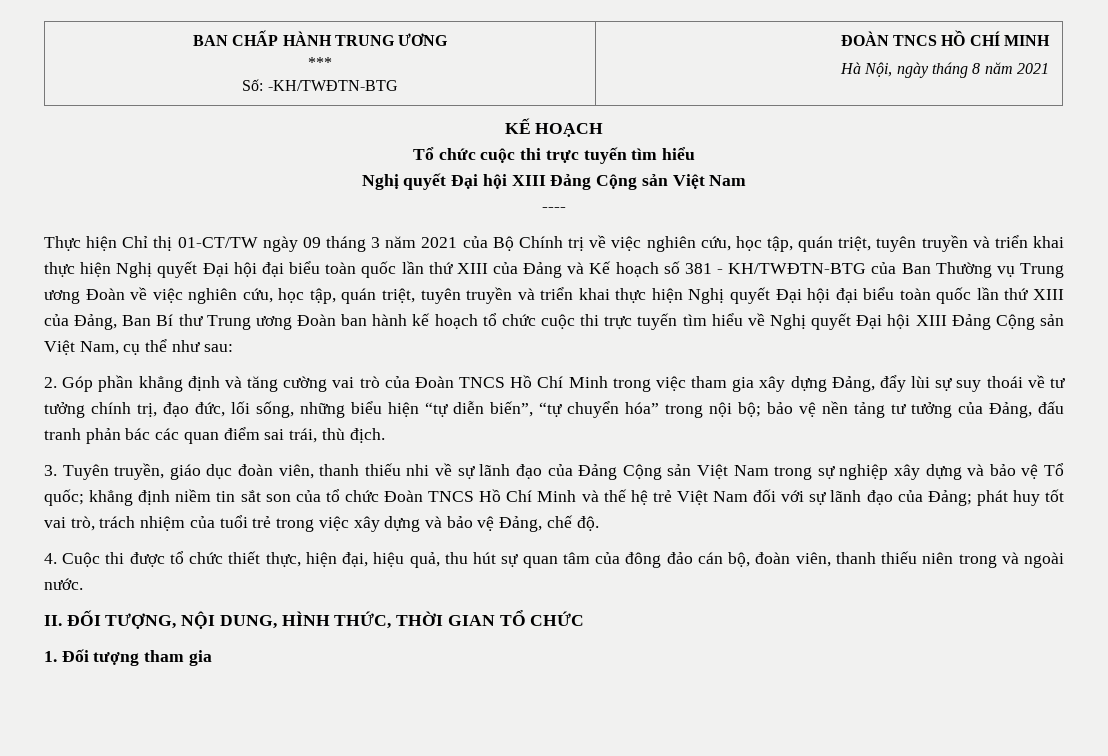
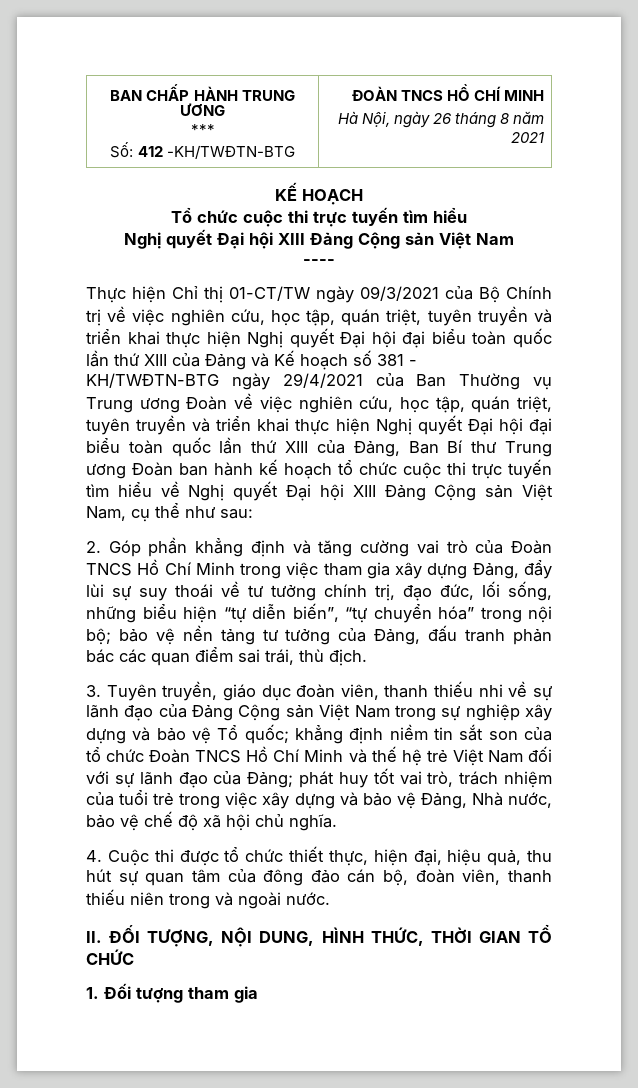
  BAN CHẤP HÀNH TRUNG ƯƠNG
  ***
- Số: -KH/TWĐTN-BTG | ĐOÀN TNCS HỒ CHÍ MINH
- Hà Nội, ngày tháng 8 năm 2021
+ Số: 412 -KH/TWĐTN-BTG | ĐOÀN TNCS HỒ CHÍ MINH
+ Hà Nội, ngày 26 tháng 8 năm 2021
- Thực hiện Chỉ thị 01-CT/TW ngày 09 tháng 3 năm 2021 của Bộ Chính trị về việc nghiên cứu, học tập, quán triệt, tuyên truyền và triển khai thực hiện Nghị quyết Đại hội đại biểu toàn quốc lần thứ XIII của Đảng và Kế hoạch số 381 - KH/TWĐTN-BTG của Ban Thường vụ Trung ương Đoàn về việc nghiên cứu, học tập, quán triệt, tuyên truyền và triển khai thực hiện Nghị quyết Đại hội đại biểu toàn quốc lần thứ XIII của Đảng, Ban Bí thư Trung ương Đoàn ban hành kế hoạch tổ chức cuộc thi trực tuyến tìm hiểu về Nghị quyết Đại hội XIII Đảng Cộng sản Việt Nam, cụ thể như sau:
+ Thực hiện Chỉ thị 01-CT/TW ngày 09/3/2021 của Bộ Chính trị về việc nghiên cứu, học tập, quán triệt, tuyên truyền và triển khai thực hiện Nghị quyết Đại hội đại biểu toàn quốc lần thứ XIII của Đảng và Kế hoạch số 381 - KH/TWĐTN-BTG ngày 29/4/2021 của Ban Thường vụ Trung ương Đoàn về việc nghiên cứu, học tập, quán triệt, tuyên truyền và triển khai thực hiện Nghị quyết Đại hội đại biểu toàn quốc lần thứ XIII của Đảng, Ban Bí thư Trung ương Đoàn ban hành kế hoạch tổ chức cuộc thi trực tuyến tìm hiểu về Nghị quyết Đại hội XIII Đảng Cộng sản Việt Nam, cụ thể như sau:
- phát huy tốt vai trò, trách nhiệm của tuổi trẻ trong việc xây dựng và bảo vệ Đảng, chế độ.
+ phát huy tốt vai trò, trách nhiệm của tuổi trẻ trong việc xây dựng và bảo vệ Đảng, Nhà nước, bảo vệ chế độ xã hội chủ nghĩa.

